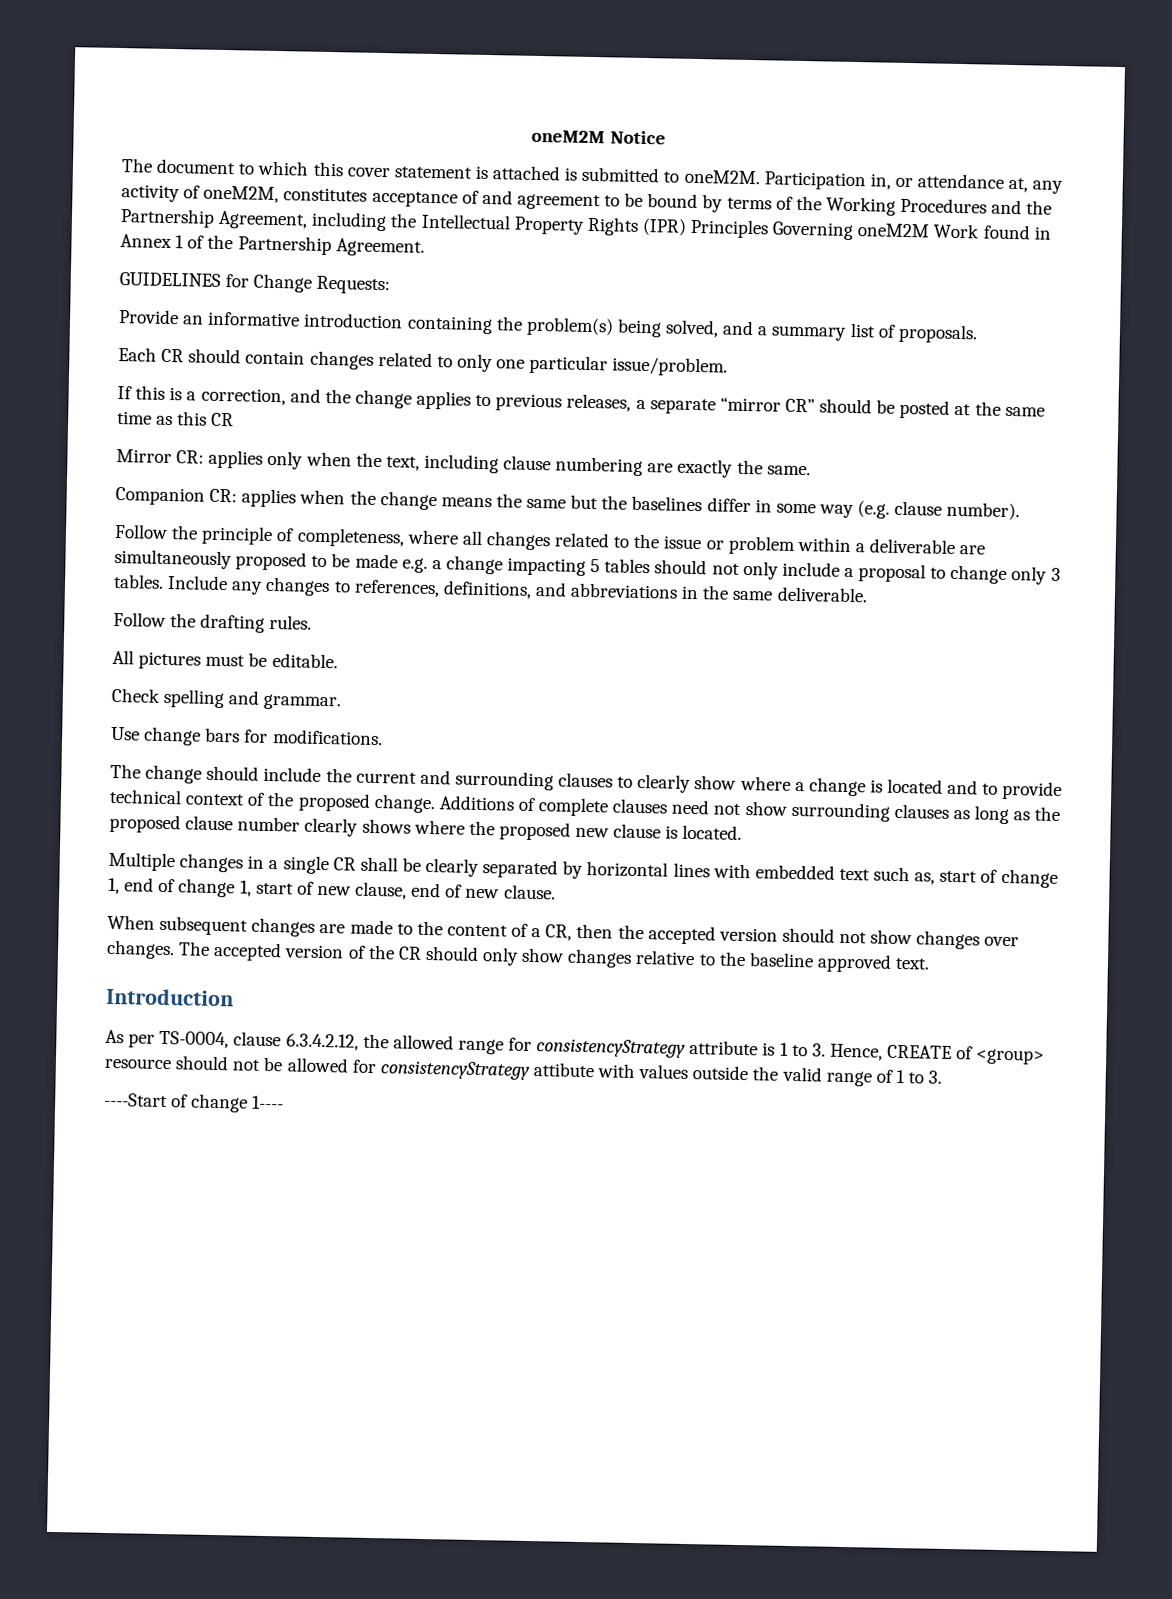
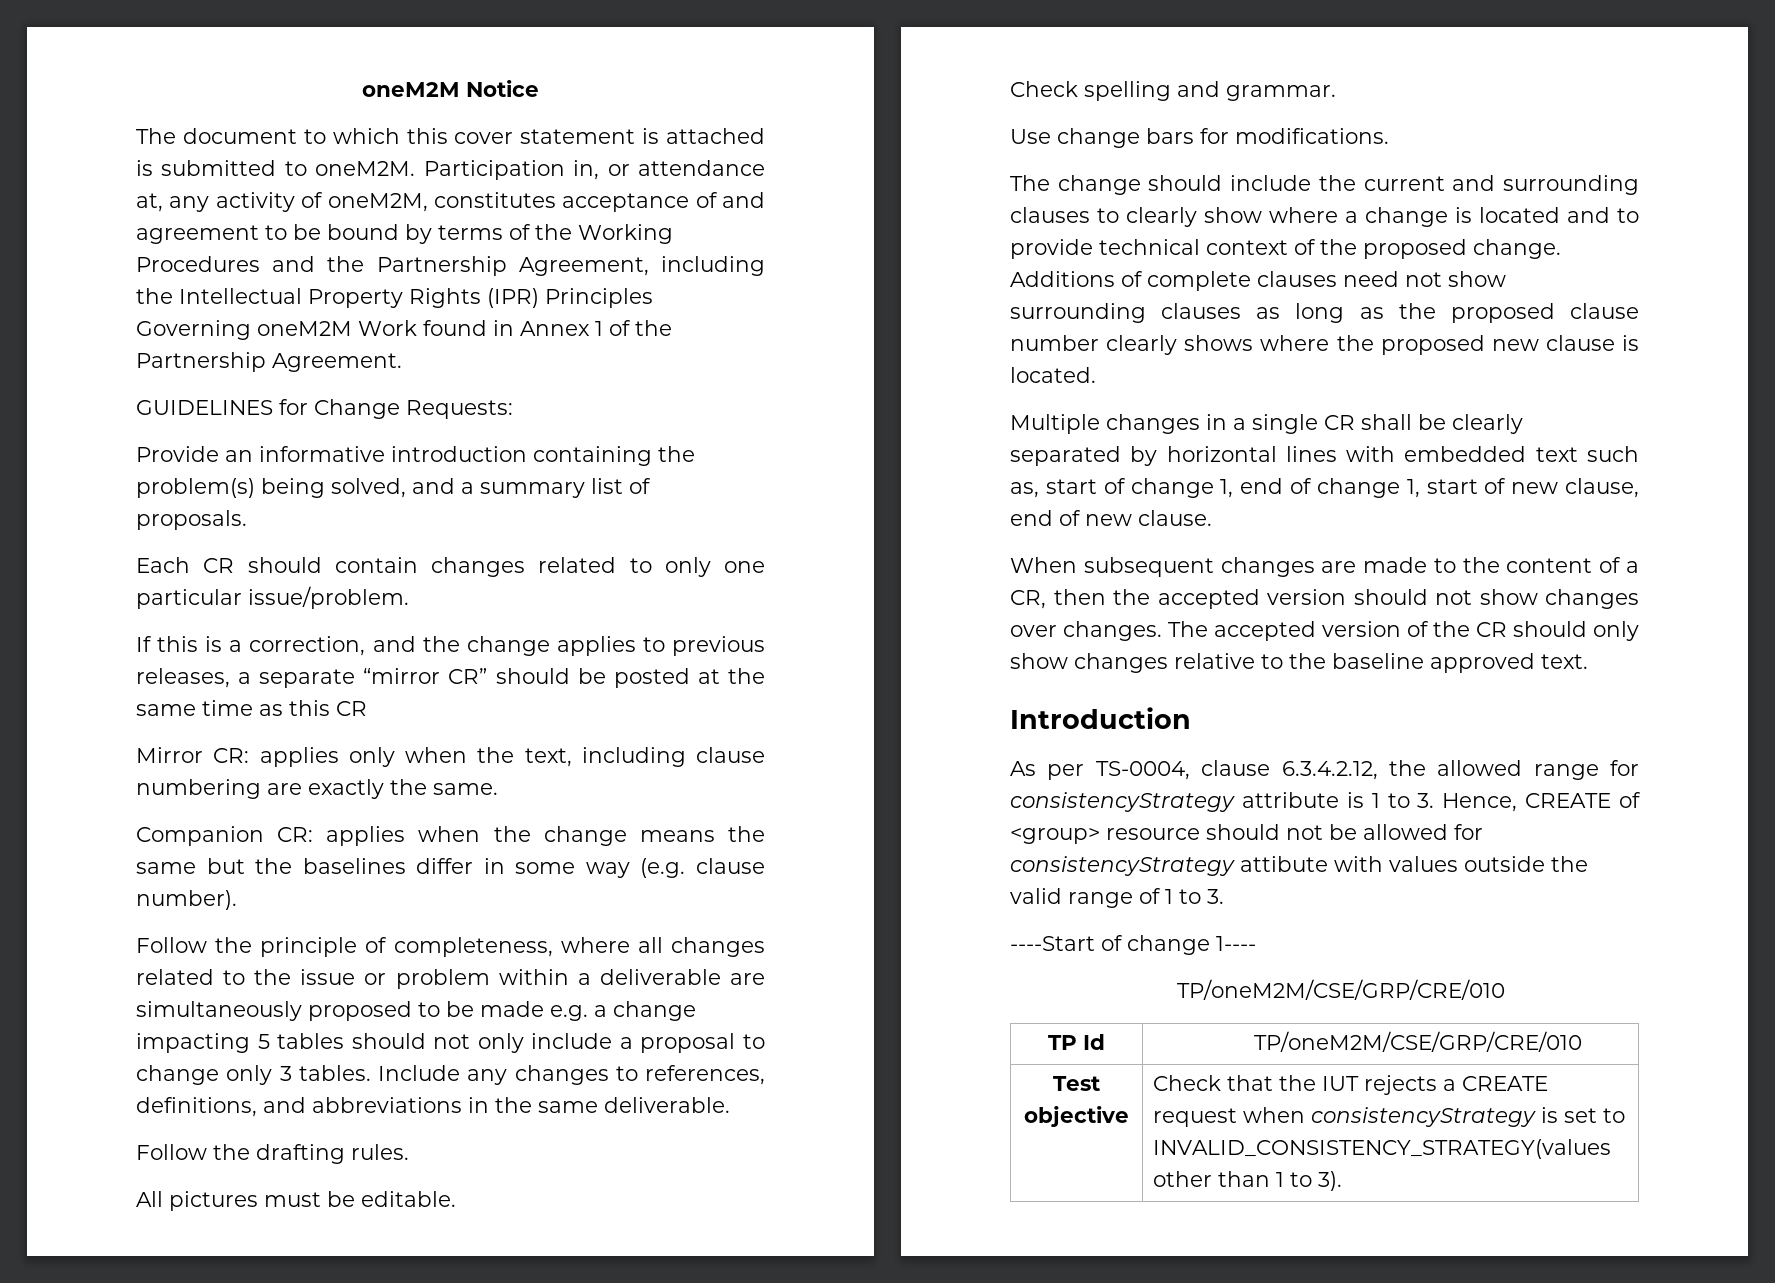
  ----Start of change 1----
+ TP/oneM2M/CSE/GRP/CRE/010
+ TP Id | TP/oneM2M/CSE/GRP/CRE/010
+ Test objective | Check that the IUT rejects a CREATE request when consistencyStrategy is set to INVALID_CONSISTENCY_STRATEGY(values other than 1 to 3).

